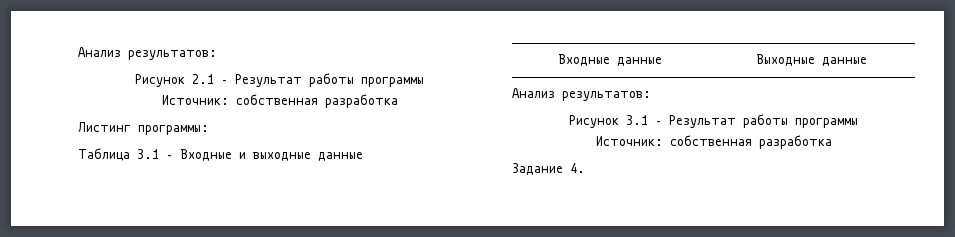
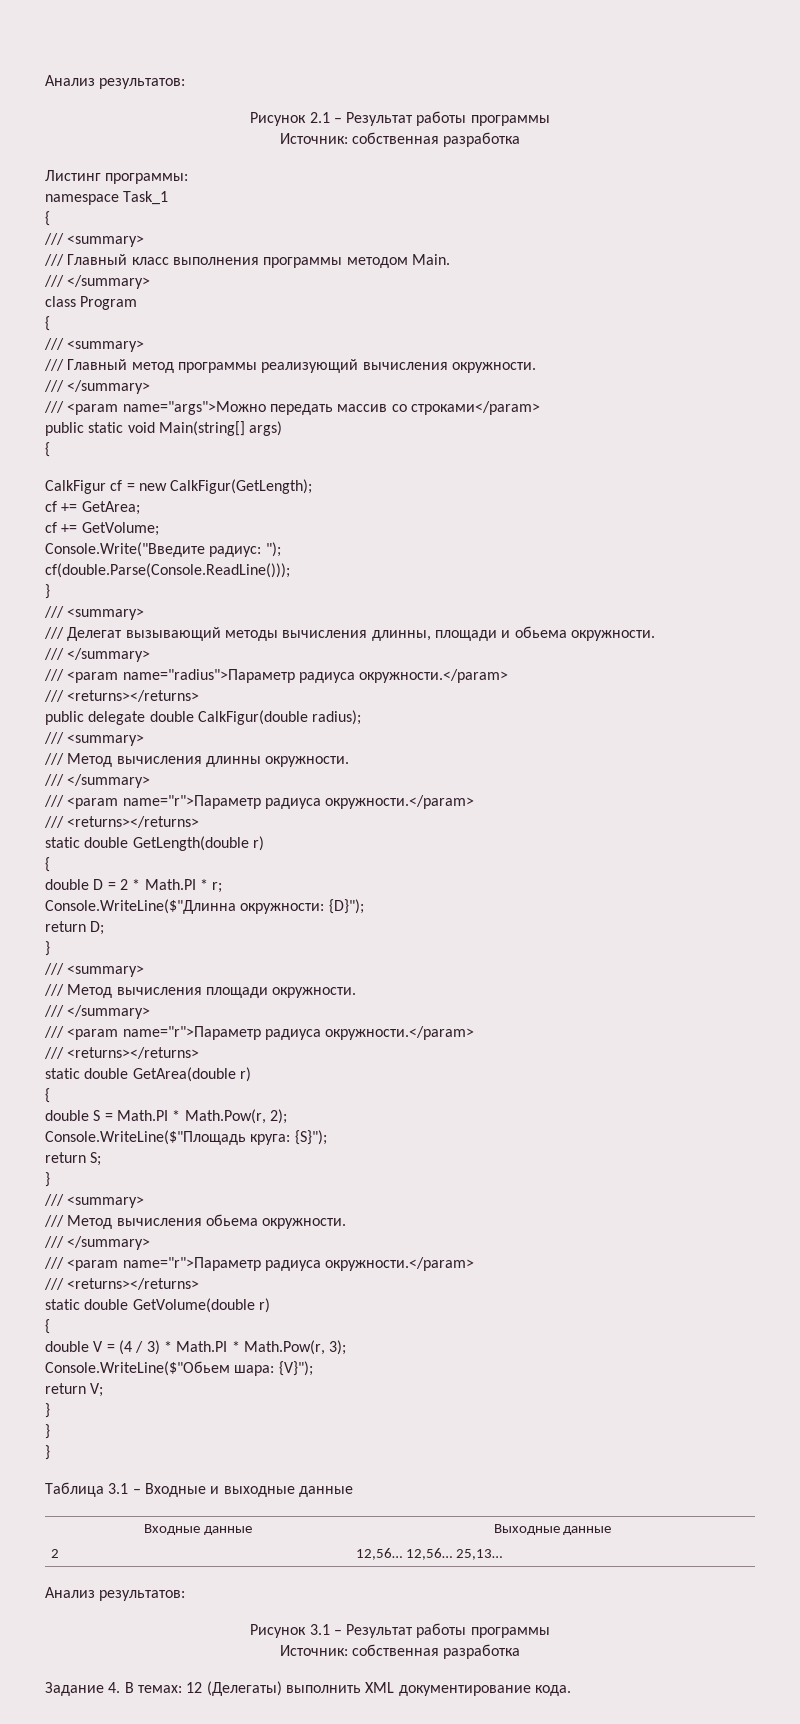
+ namespace Task_1
+ {
+ /// <summary>
+ /// Главный класс выполнения программы методом Main.
+ /// </summary>
+ class Program
+ {
+ /// <summary>
+ /// Главный метод программы реализующий вычисления окружности.
+ /// </summary>
+ /// <param name="args">Можно передать массив со строками</param>
+ public static void Main(string[] args)
+ {
+ CalkFigur cf = new CalkFigur(GetLength);
+ cf += GetArea;
+ cf += GetVolume;
+ Console.Write("Введите радиус: ");
+ cf(double.Parse(Console.ReadLine()));
+ }
+ /// <summary>
+ /// Делегат вызывающий методы вычисления длинны, площади и обьема окружности.
+ /// </summary>
+ /// <param name="radius">Параметр радиуса окружности.</param>
+ /// <returns></returns>
+ public delegate double CalkFigur(double radius);
+ /// <summary>
+ /// Метод вычисления длинны окружности.
+ /// </summary>
+ /// <param name="r">Параметр радиуса окружности.</param>
+ /// <returns></returns>
+ static double GetLength(double r)
+ {
+ double D = 2 * Math.PI * r;
+ Console.WriteLine($"Длинна окружности: {D}");
+ return D;
+ }
+ /// <summary>
+ /// Метод вычисления площади окружности.
+ /// </summary>
+ /// <param name="r">Параметр радиуса окружности.</param>
+ /// <returns></returns>
+ static double GetArea(double r)
+ {
+ double S = Math.PI * Math.Pow(r, 2);
+ Console.WriteLine($"Площадь круга: {S}");
+ return S;
+ }
+ /// <summary>
+ /// Метод вычисления обьема окружности.
+ /// </summary>
+ /// <param name="r">Параметр радиуса окружности.</param>
+ /// <returns></returns>
+ static double GetVolume(double r)
+ {
+ double V = (4 / 3) * Math.PI * Math.Pow(r, 3);
+ Console.WriteLine($"Обьем шара: {V}");
+ return V;
+ }
+ }
+ }
+ 2 | 12,56… 12,56… 25,13…
- Задание 4.
+ Задание 4. В темах: 12 (Делегаты) выполнить XML документирование кода.

